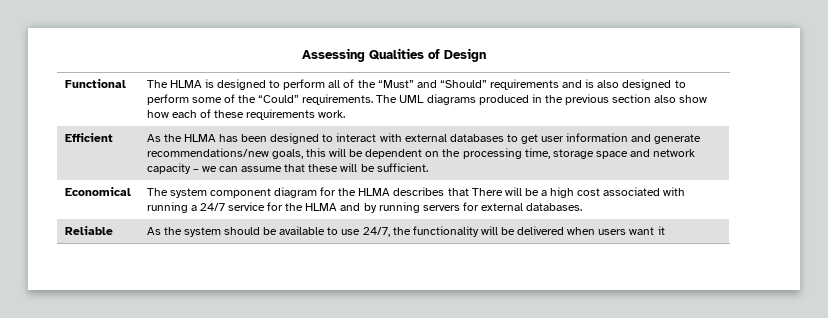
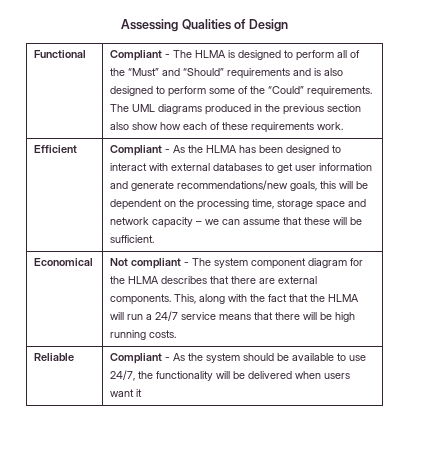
- The HLMA is designed to perform all of the “Must” and “Should” requirements and is also designed to perform some of the “Could” requirements.
+ Compliant - The HLMA is designed to perform all of the “Must” and “Should” requirements and is also designed to perform some of the “Could” requirements.
- As the HLMA has been designed to interact with external databases to get user information and generate recommendations/new goals, this will be dependent on the processing time, storage space and network capacity – we can assume that these will be sufficient.
+ Compliant - As the HLMA has been designed to interact with external databases to get user information and generate recommendations/new goals, this will be dependent on the processing time, storage space and network capacity – we can assume that these will be sufficient.
- Economical | The system component diagram for the HLMA describes that There will be a high cost associated with running a 24/7 service for the HLMA and by running servers for external databases.
+ Economical | Not compliant - The system component diagram for the HLMA describes that there are external components. This, along with the fact that the HLMA will run a 24/7 service means that there will be high running costs.
- Reliable | As the system should be available to use 24/7, the functionality will be delivered when users want it
+ Reliable | Compliant - As the system should be available to use 24/7, the functionality will be delivered when users want it

